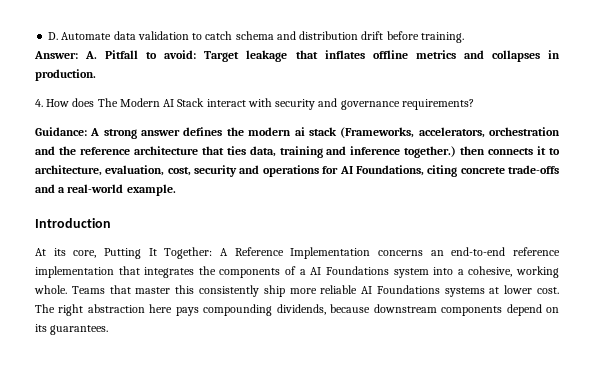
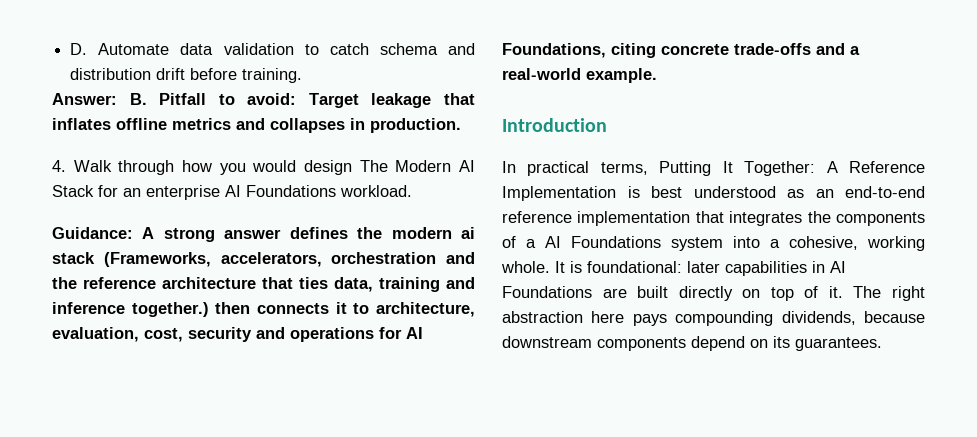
- Answer: A. Pitfall to avoid: Target leakage that inflates offline metrics and collapses in production.
+ Answer: B. Pitfall to avoid: Target leakage that inflates offline metrics and collapses in production.
- 4. How does The Modern AI Stack interact with security and governance requirements?
+ 4. Walk through how you would design The Modern AI Stack for an enterprise AI Foundations workload.
- At its core, Putting It Together: A Reference Implementation concerns an end-to-end reference implementation that integrates the components of a AI Foundations system into a cohesive, working whole.
+ In practical terms, Putting It Together: A Reference Implementation is best understood as an end-to-end reference implementation that integrates the components of a AI Foundations system into a cohesive, working whole.
- Teams that master this consistently ship more reliable AI Foundations systems at lower cost.
+ It is foundational: later capabilities in AI Foundations are built directly on top of it.

